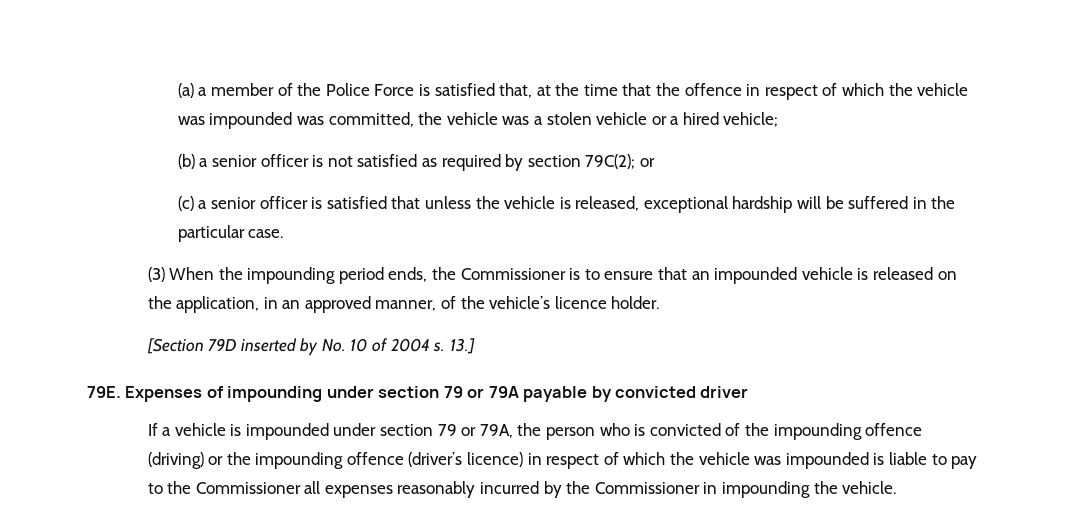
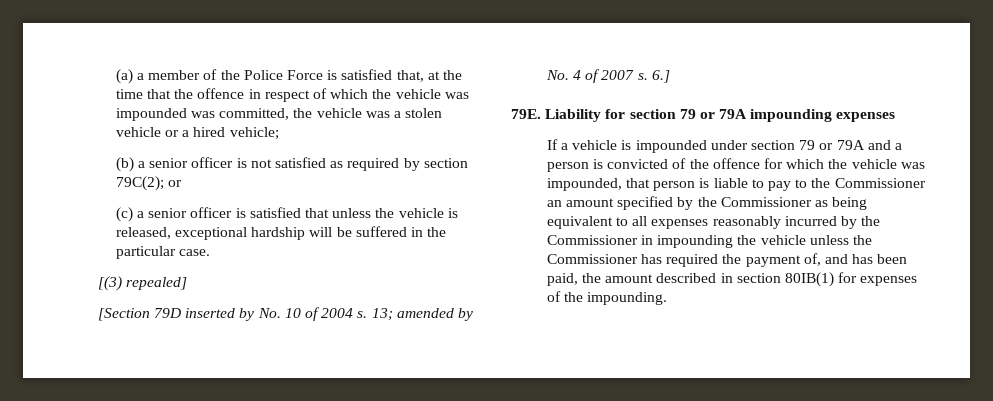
- (3) When the impounding period ends, the Commissioner is to ensure that an impounded vehicle is released on the application, in an approved manner, of the vehicle’s licence holder.
+ [(3) repealed]
- 13.]
- 79E. Expenses of impounding under section 79 or 79A payable by convicted driver
+ 13; amended by No. 4 of 2007 s. 6.]
+ 79E. Liability for section 79 or 79A impounding expenses
- If a vehicle is impounded under section 79 or 79A, the person who is convicted of the impounding offence (driving) or the impounding offence (driver’s licence) in respect of which the vehicle was impounded is liable to pay to the Commissioner all expenses reasonably incurred by the Commissioner in impounding the vehicle.
+ If a vehicle is impounded under section 79 or 79A and a person is convicted of the offence for which the vehicle was impounded, that person is liable to pay to the Commissioner an amount specified by the Commissioner as being equivalent to all expenses reasonably incurred by the Commissioner in impounding the vehicle unless the Commissioner has required the payment of, and has been paid, the amount described in section 80IB(1) for expenses of the impounding.

